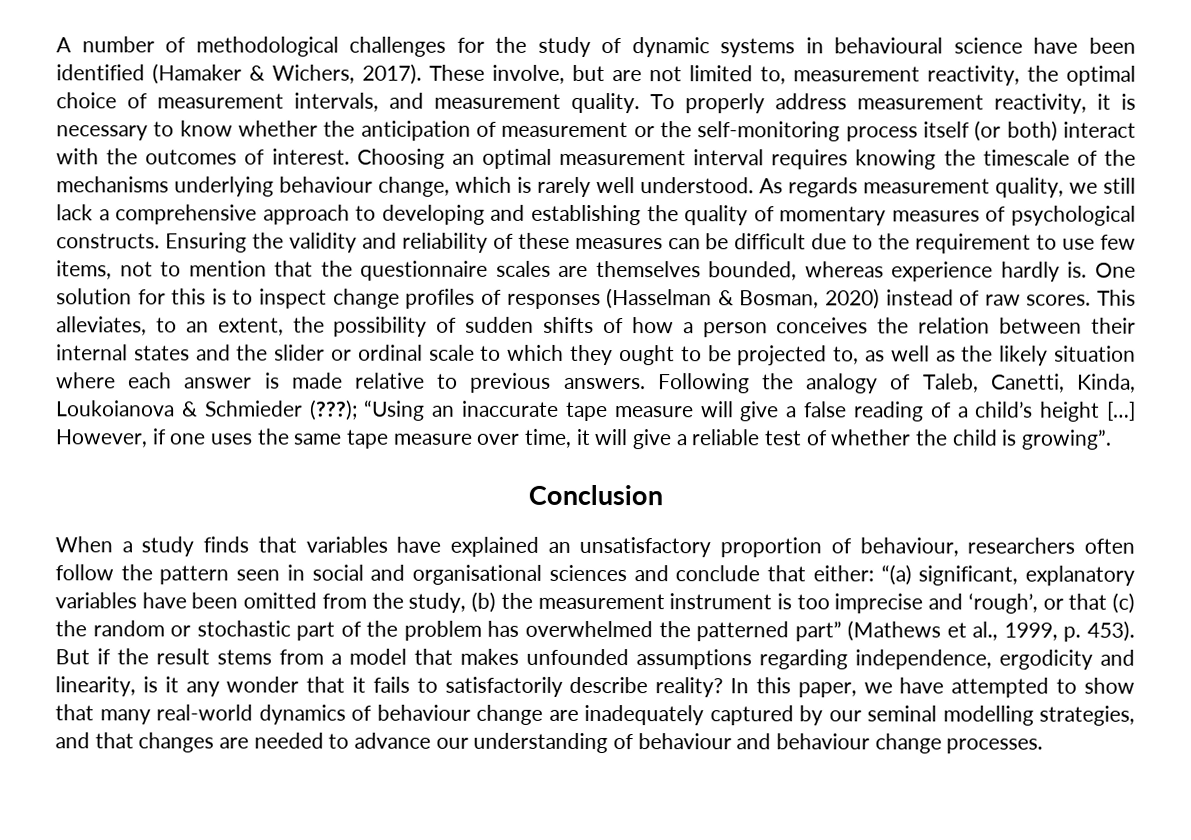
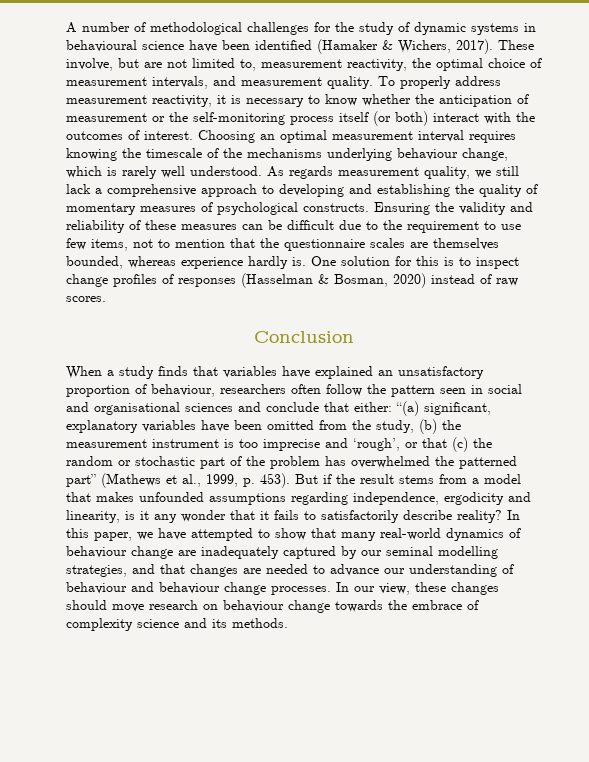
- This alleviates, to an extent, the possibility of sudden shifts of how a person conceives the relation between their internal states and the slider or ordinal scale to which they ought to be projected to, as well as the likely situation where each answer is made relative to previous answers. Following the analogy of Taleb, Canetti, Kinda, Loukoianova & Schmieder (???); “Using an inaccurate tape measure will give a false reading of a child’s height […] However, if one uses the same tape measure over time, it will give a reliable test of whether the child is growing”.
+ In our view, these changes should move research on behaviour change towards the embrace of complexity science and its methods.

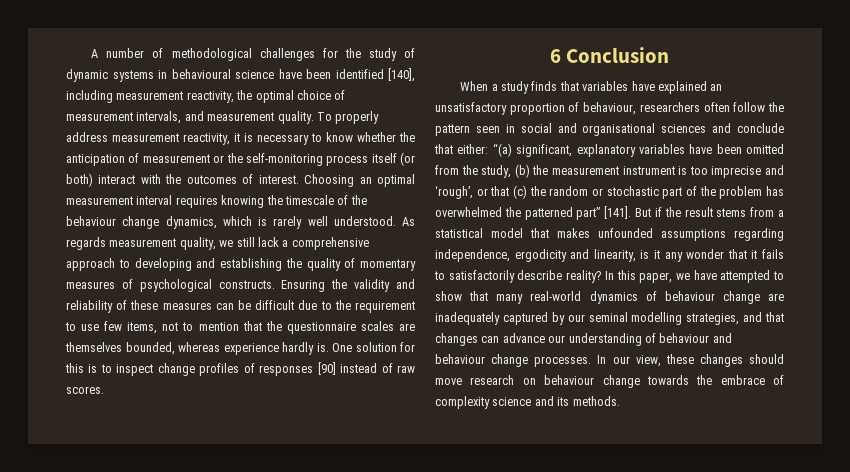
- A number of methodological challenges for the study of dynamic systems in behavioural science have been identified (Hamaker & Wichers, 2017). These involve, but are not limited to, measurement reactivity, the optimal choice of measurement intervals, and measurement quality.
+ A number of methodological challenges for the study of dynamic systems in behavioural science have been identified [140], including measurement reactivity, the optimal choice of measurement intervals, and measurement quality.
- Choosing an optimal measurement interval requires knowing the timescale of the mechanisms underlying behaviour change, which is rarely well understood.
+ Choosing an optimal measurement interval requires knowing the timescale of the behaviour change dynamics, which is rarely well understood.
- One solution for this is to inspect change profiles of responses (Hasselman & Bosman, 2020) instead of raw scores.
+ One solution for this is to inspect change profiles of responses [90] instead of raw scores.
- Conclusion
+ 6 Conclusion
- “(a) significant, explanatory variables have been omitted from the study, (b) the measurement instrument is too imprecise and ‘rough’, or that (c) the random or stochastic part of the problem has overwhelmed the patterned part” (Mathews et al., 1999, p. 453).
+ “(a) significant, explanatory variables have been omitted from the study, (b) the measurement instrument is too imprecise and ‘rough’, or that (c) the random or stochastic part of the problem has overwhelmed the patterned part” [141].
- But if the result stems from a model that makes unfounded assumptions regarding independence, ergodicity and linearity, is it any wonder that it fails to satisfactorily describe reality?
+ But if the result stems from a statistical model that makes unfounded assumptions regarding independence, ergodicity and linearity, is it any wonder that it fails to satisfactorily describe reality?
- In this paper, we have attempted to show that many real-world dynamics of behaviour change are inadequately captured by our seminal modelling strategies, and that changes are needed to advance our understanding of behaviour and behaviour change processes.
+ In this paper, we have attempted to show that many real-world dynamics of behaviour change are inadequately captured by our seminal modelling strategies, and that changes can advance our understanding of behaviour and behaviour change processes.

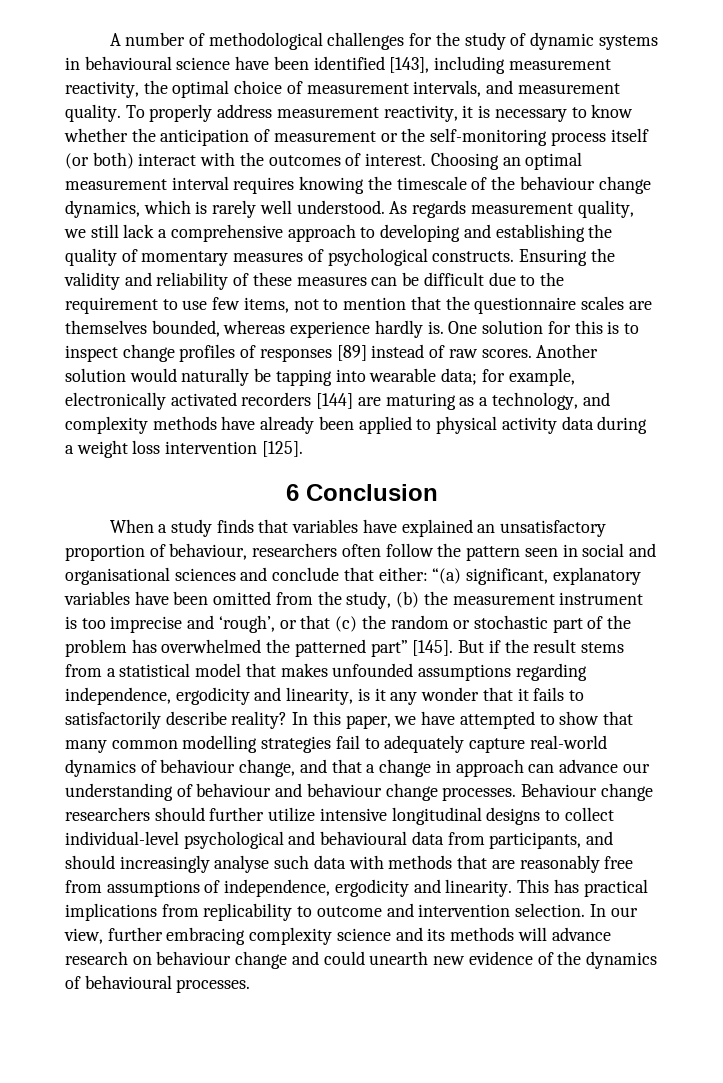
- A number of methodological challenges for the study of dynamic systems in behavioural science have been identified [140], including measurement reactivity, the optimal choice of measurement intervals, and measurement quality.
+ A number of methodological challenges for the study of dynamic systems in behavioural science have been identified [143], including measurement reactivity, the optimal choice of measurement intervals, and measurement quality.
- One solution for this is to inspect change profiles of responses [90] instead of raw scores.
+ One solution for this is to inspect change profiles of responses [89] instead of raw scores. Another solution would naturally be tapping into wearable data; for example, electronically activated recorders [144] are maturing as a technology, and complexity methods have already been applied to physical activity data during a weight loss intervention [125].
- “(a) significant, explanatory variables have been omitted from the study, (b) the measurement instrument is too imprecise and ‘rough’, or that (c) the random or stochastic part of the problem has overwhelmed the patterned part” [141].
+ “(a) significant, explanatory variables have been omitted from the study, (b) the measurement instrument is too imprecise and ‘rough’, or that (c) the random or stochastic part of the problem has overwhelmed the patterned part” [145].
- In this paper, we have attempted to show that many real-world dynamics of behaviour change are inadequately captured by our seminal modelling strategies, and that changes can advance our understanding of behaviour and behaviour change processes.
+ In this paper, we have attempted to show that many common modelling strategies fail to adequately capture real-world dynamics of behaviour change, and that a change in approach can advance our understanding of behaviour and behaviour change processes.
- In our view, these changes should move research on behaviour change towards the embrace of complexity science and its methods.
+ Behaviour change researchers should further utilize intensive longitudinal designs to collect individual-level psychological and behavioural data from participants, and should increasingly analyse such data with methods that are reasonably free from assumptions of independence, ergodicity and linearity. This has practical implications from replicability to outcome and intervention selection. In our view, further embracing complexity science and its methods will advance research on behaviour change and could unearth new evidence of the dynamics of behavioural processes.

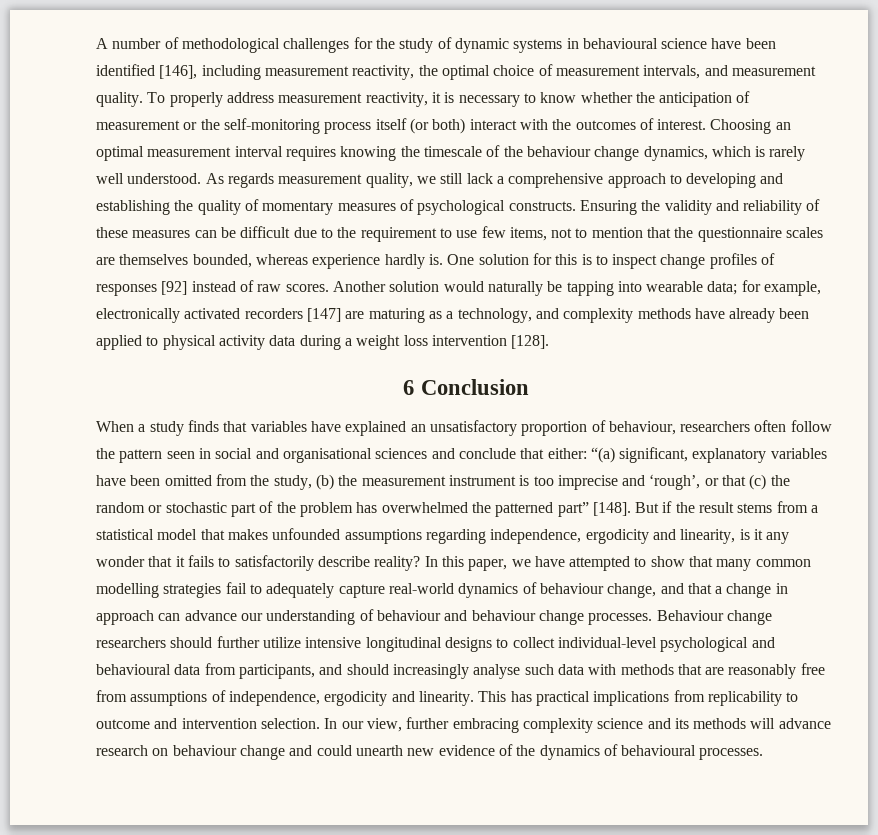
- A number of methodological challenges for the study of dynamic systems in behavioural science have been identified [143], including measurement reactivity, the optimal choice of measurement intervals, and measurement quality.
+ A number of methodological challenges for the study of dynamic systems in behavioural science have been identified [146], including measurement reactivity, the optimal choice of measurement intervals, and measurement quality.
- One solution for this is to inspect change profiles of responses [89] instead of raw scores.
+ One solution for this is to inspect change profiles of responses [92] instead of raw scores.
- Another solution would naturally be tapping into wearable data; for example, electronically activated recorders [144] are maturing as a technology, and complexity methods have already been applied to physical activity data during a weight loss intervention [125].
+ Another solution would naturally be tapping into wearable data; for example, electronically activated recorders [147] are maturing as a technology, and complexity methods have already been applied to physical activity data during a weight loss intervention [128].
- “(a) significant, explanatory variables have been omitted from the study, (b) the measurement instrument is too imprecise and ‘rough’, or that (c) the random or stochastic part of the problem has overwhelmed the patterned part” [145].
+ “(a) significant, explanatory variables have been omitted from the study, (b) the measurement instrument is too imprecise and ‘rough’, or that (c) the random or stochastic part of the problem has overwhelmed the patterned part” [148].

